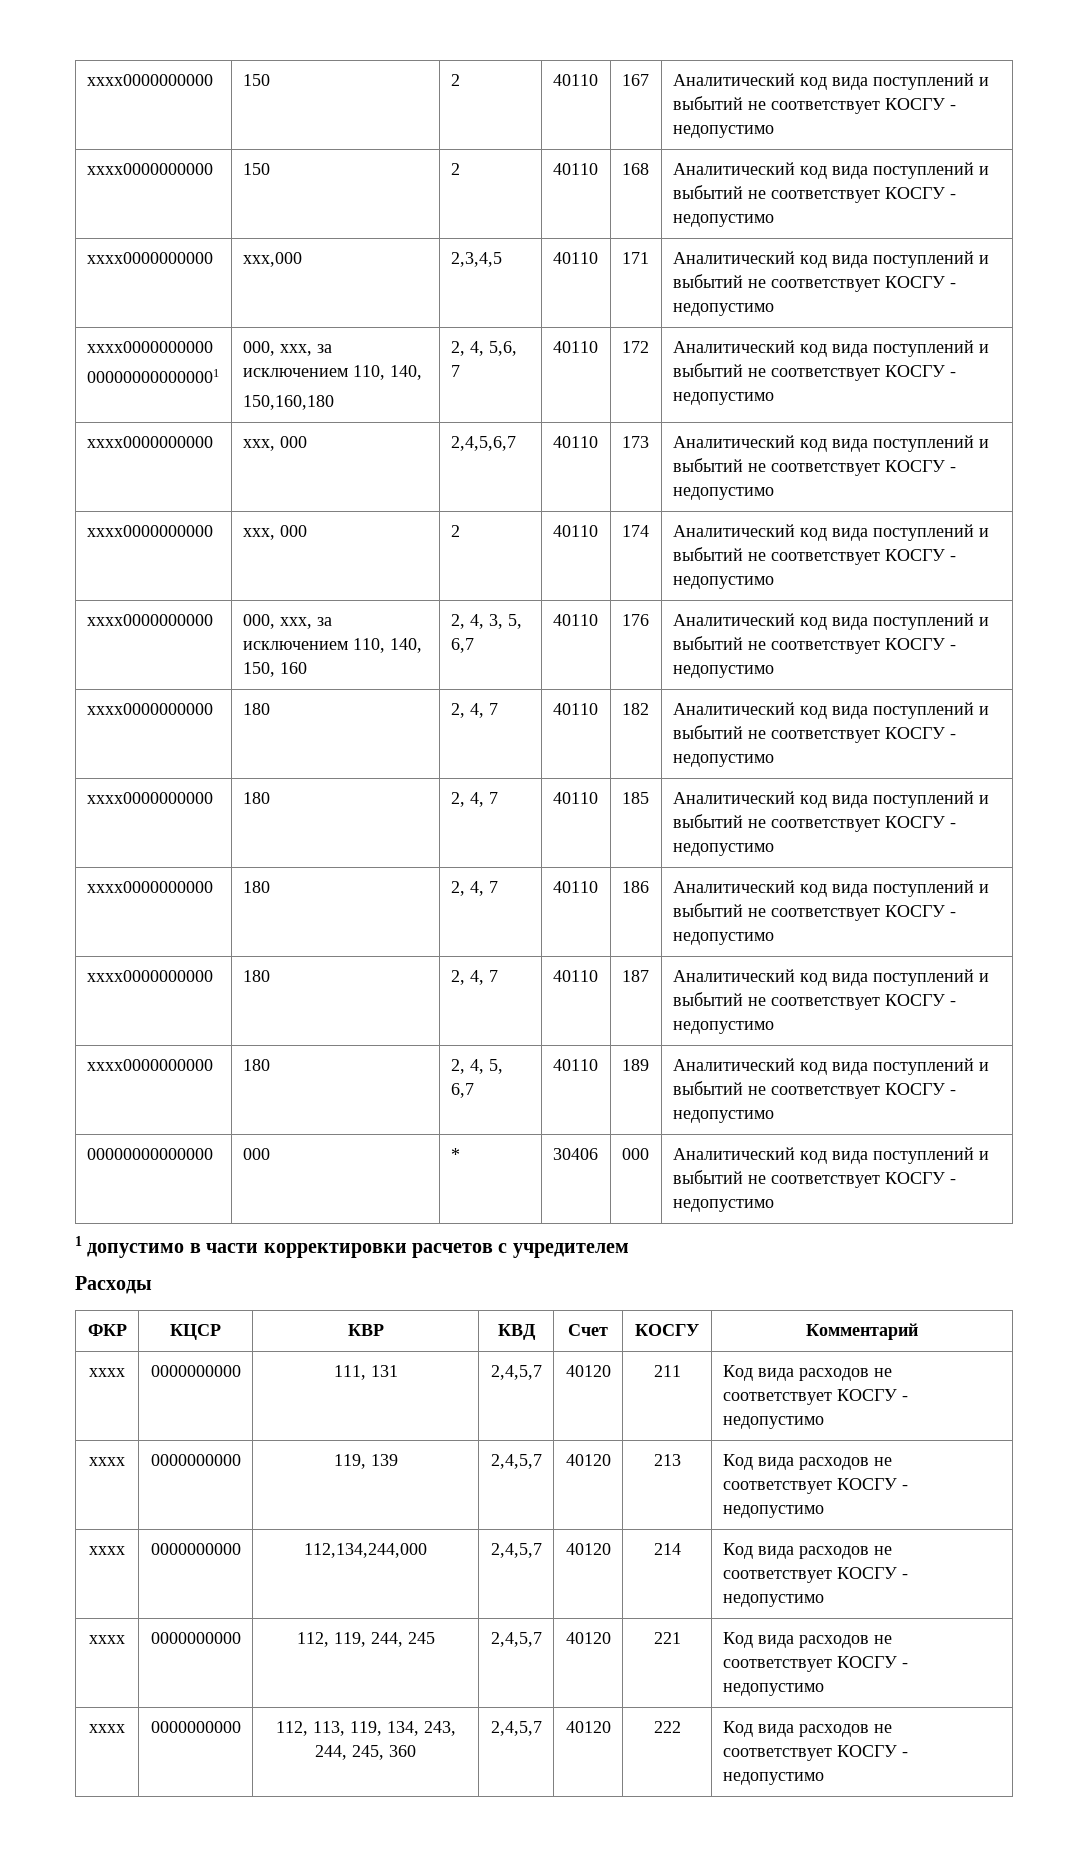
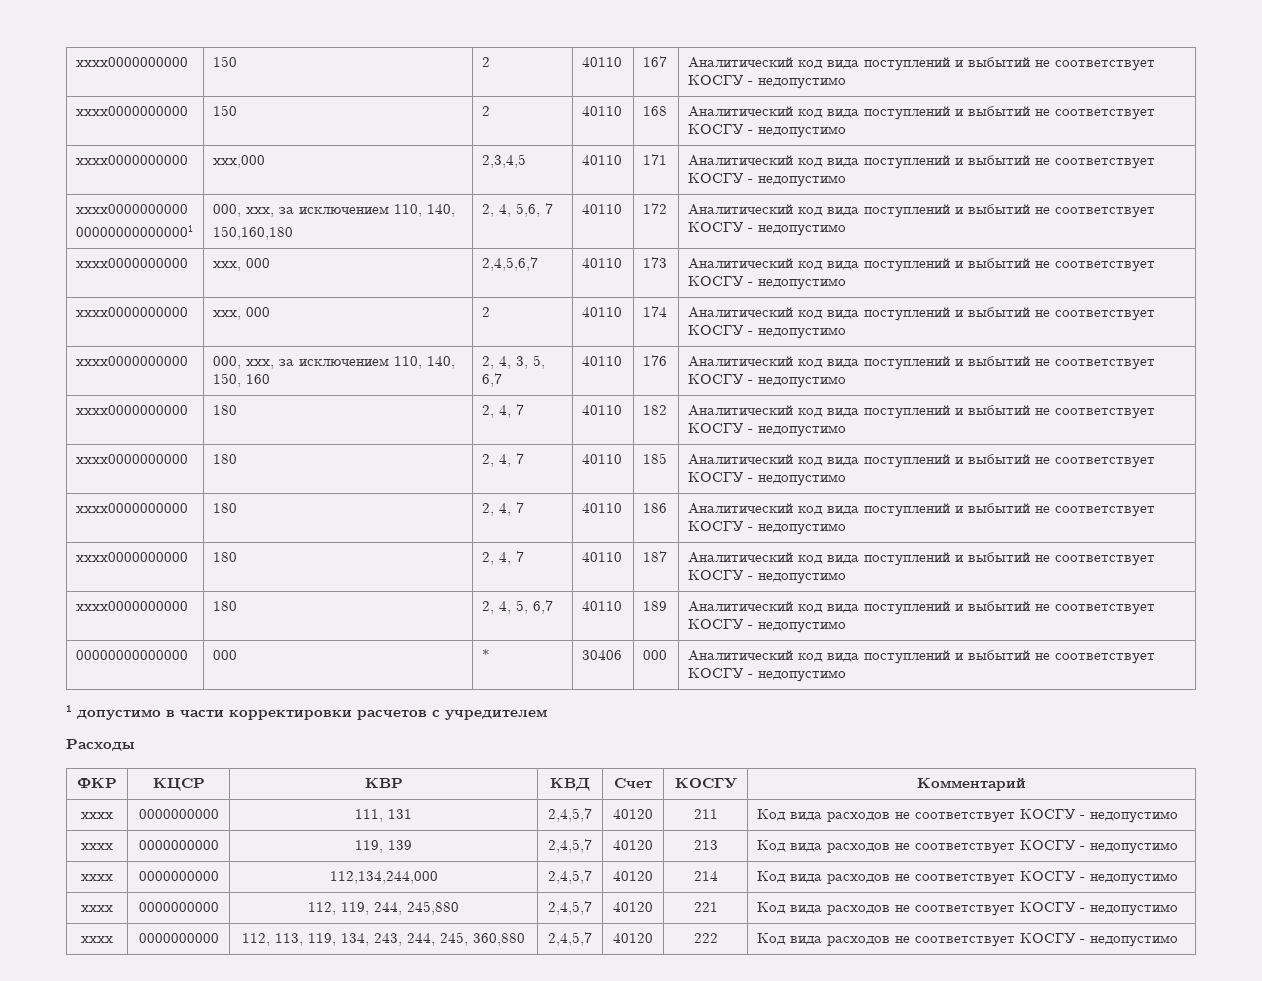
- хххх | 0000000000 | 112, 119, 244, 245 | 2,4,5,7 | 40120 | 221 | Код вида расходов не соответствует КОСГУ - недопустимо
+ хххх | 0000000000 | 112, 119, 244, 245,880 | 2,4,5,7 | 40120 | 221 | Код вида расходов не соответствует КОСГУ - недопустимо
- хххх | 0000000000 | 112, 113, 119, 134, 243, 244, 245, 360 | 2,4,5,7 | 40120 | 222 | Код вида расходов не соответствует КОСГУ - недопустимо
+ хххх | 0000000000 | 112, 113, 119, 134, 243, 244, 245, 360,880 | 2,4,5,7 | 40120 | 222 | Код вида расходов не соответствует КОСГУ - недопустимо

